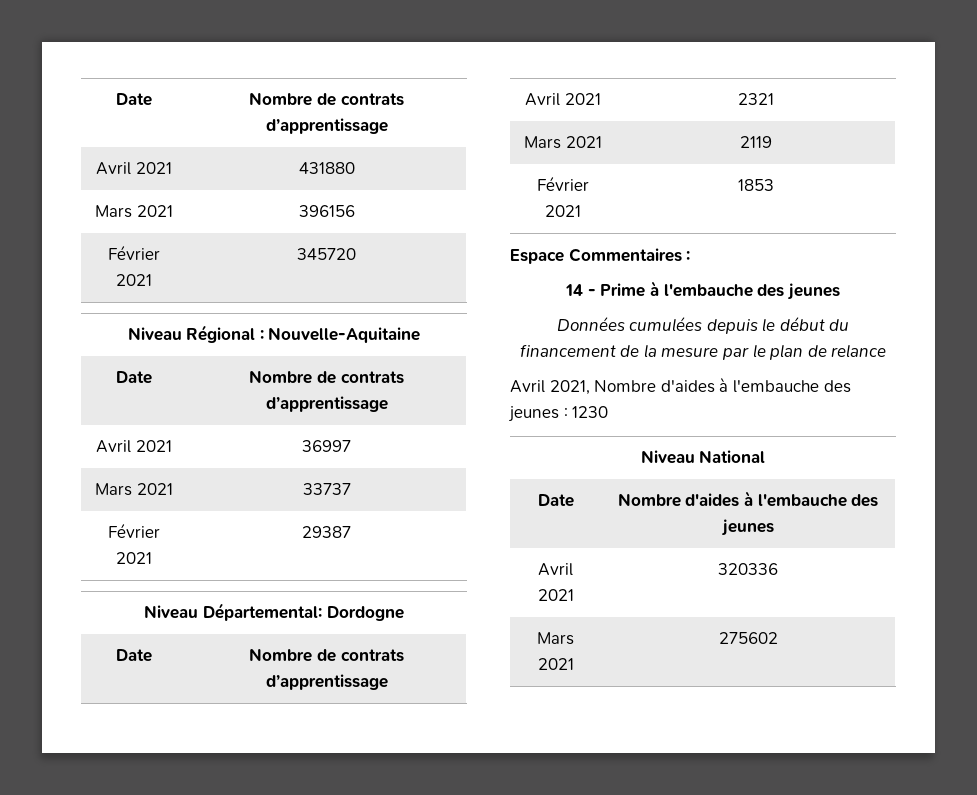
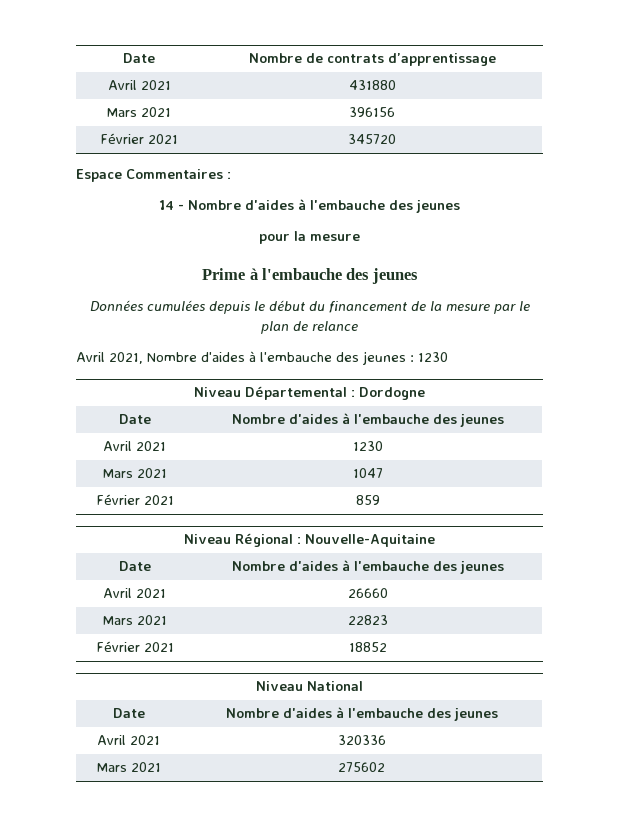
- Niveau Régional : Nouvelle-Aquitaine
- Date | Nombre de contrats d’apprentissage
- Avril 2021 | 36997
- Mars 2021 | 33737
- Février 2021 | 29387
- Niveau Départemental: Dordogne
- Date | Nombre de contrats d’apprentissage
- Avril 2021 | 2321
- Mars 2021 | 2119
- Février 2021 | 1853
- 14 - Prime à l'embauche des jeunes
+ 14 - Nombre d'aides à l'embauche des jeunes
+ pour la mesure
+ Prime à l'embauche des jeunes
+ Niveau Départemental : Dordogne
+ Date | Nombre d'aides à l'embauche des jeunes
+ Avril 2021 | 1230
+ Mars 2021 | 1047
+ Février 2021 | 859
+ Niveau Régional : Nouvelle-Aquitaine
+ Date | Nombre d'aides à l'embauche des jeunes
+ Avril 2021 | 26660
+ Mars 2021 | 22823
+ Février 2021 | 18852

